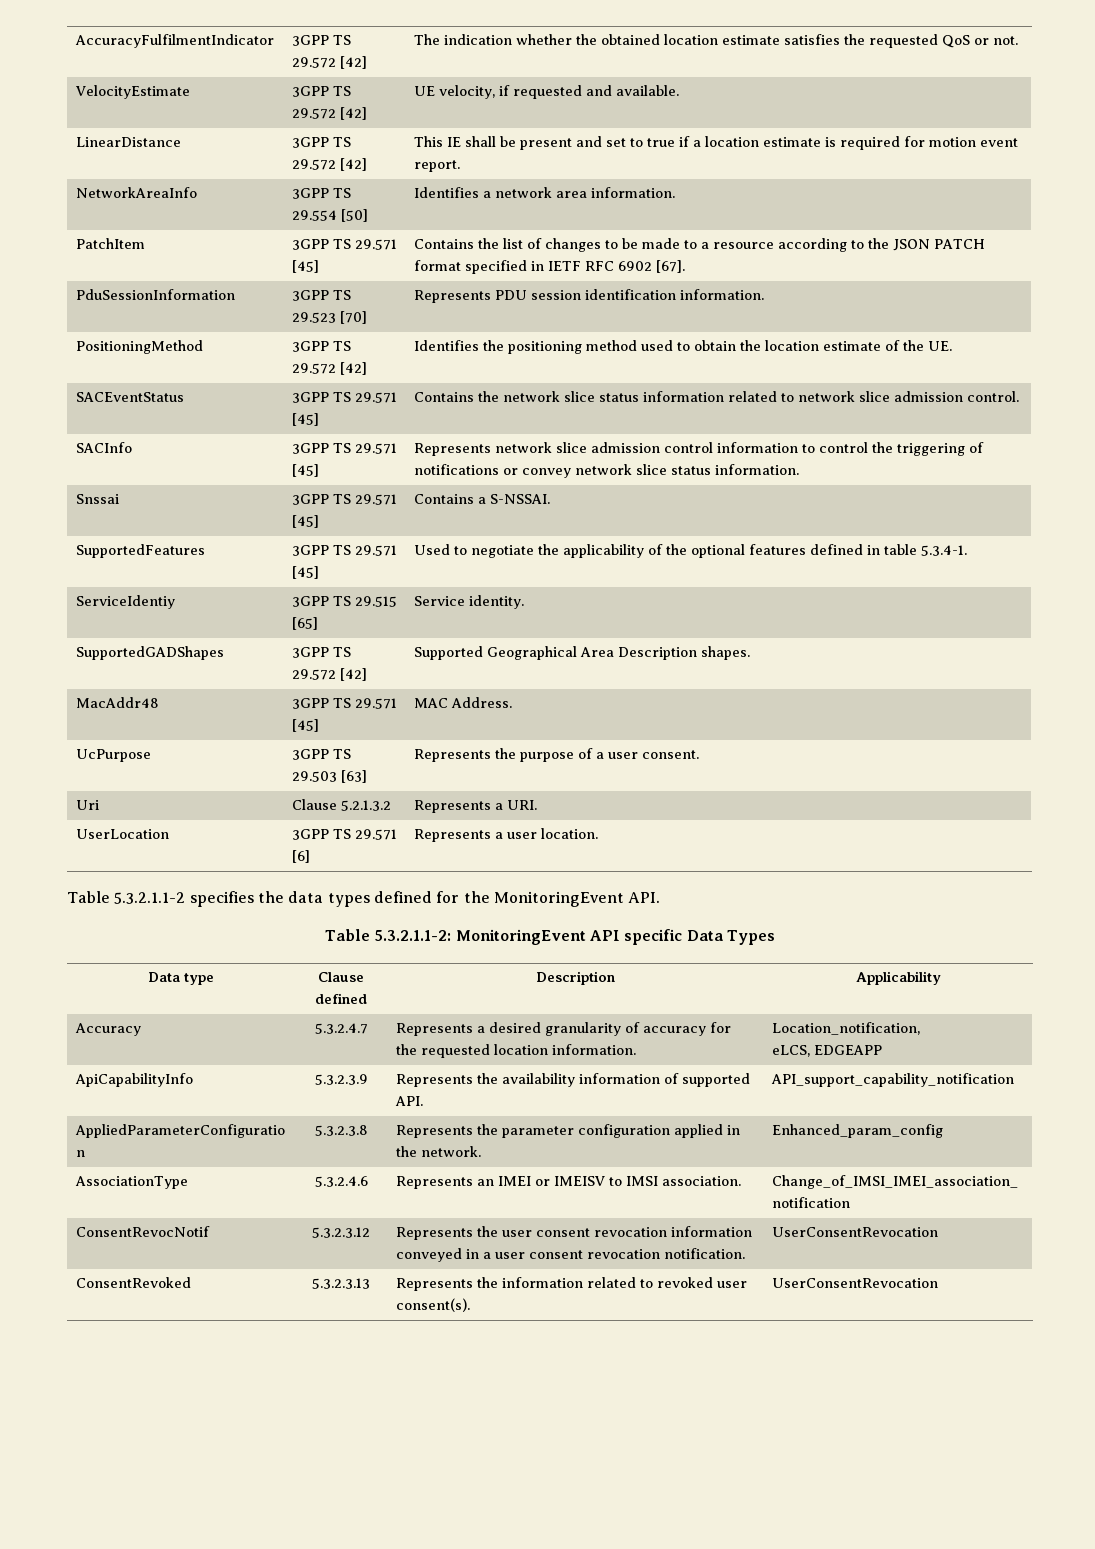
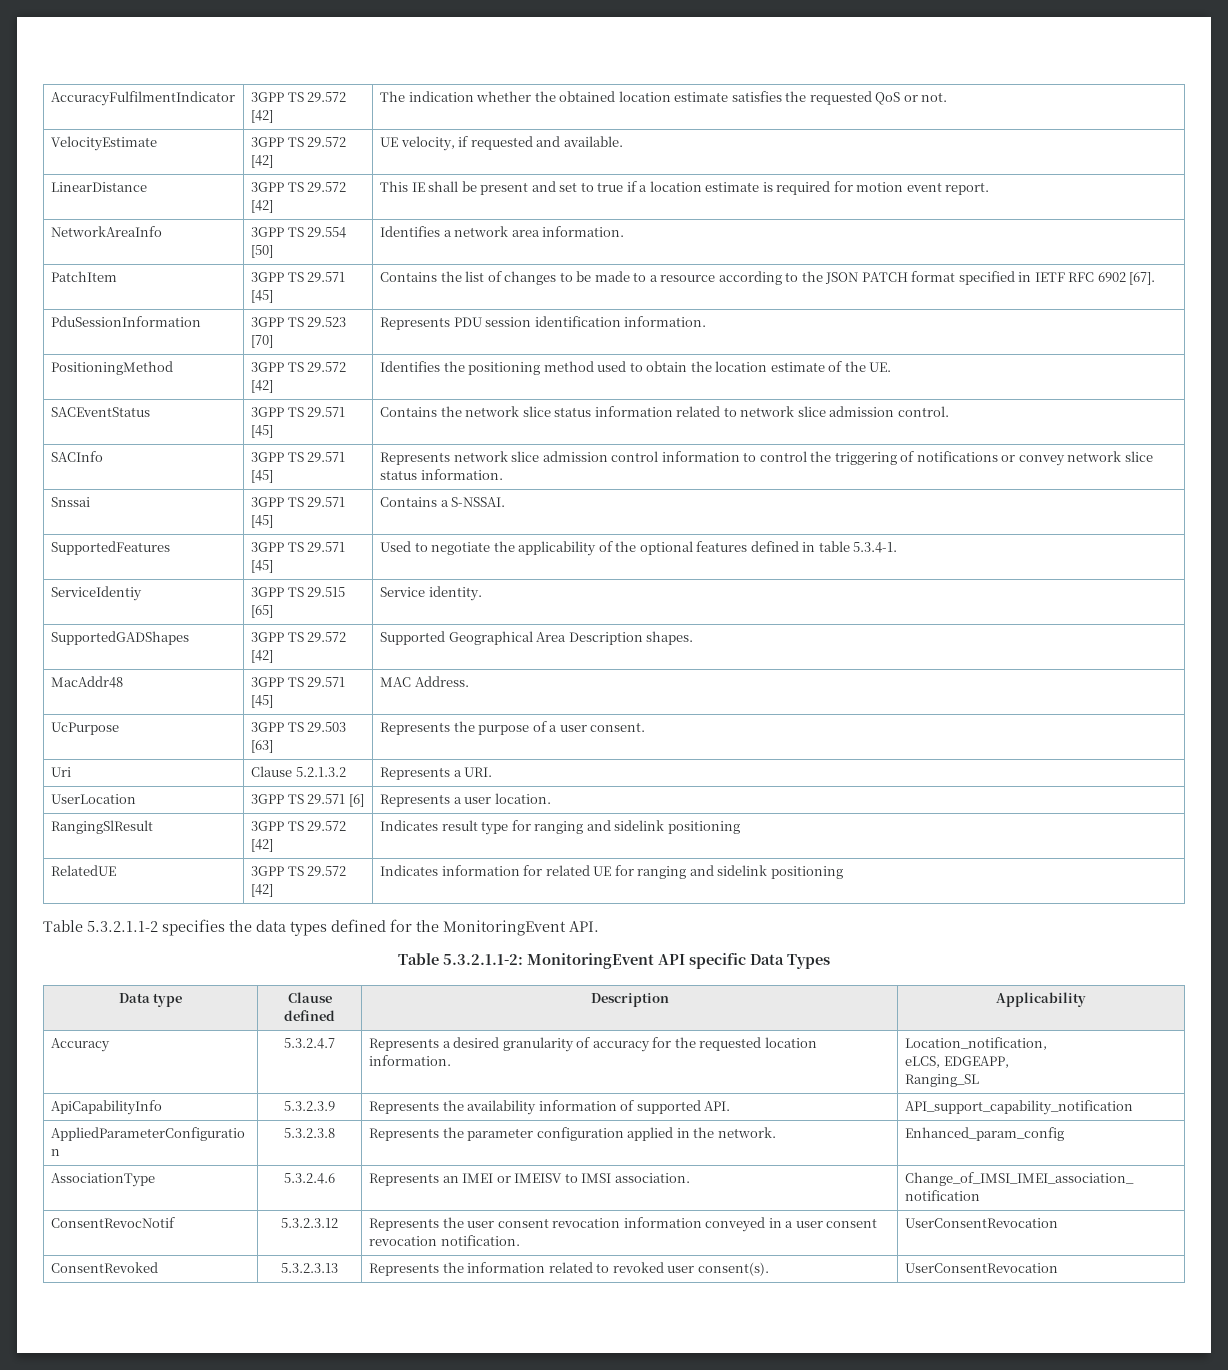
+ RangingSlResult | 3GPP TS 29.572 [42] | Indicates result type for ranging and sidelink positioning
+ RelatedUE | 3GPP TS 29.572 [42] | Indicates information for related UE for ranging and sidelink positioning
  Accuracy | 5.3.2.4.7 | Represents a desired granularity of accuracy for the requested location information. | Location_notification,
- eLCS, EDGEAPP
+ eLCS, EDGEAPP,
+ Ranging_SL

